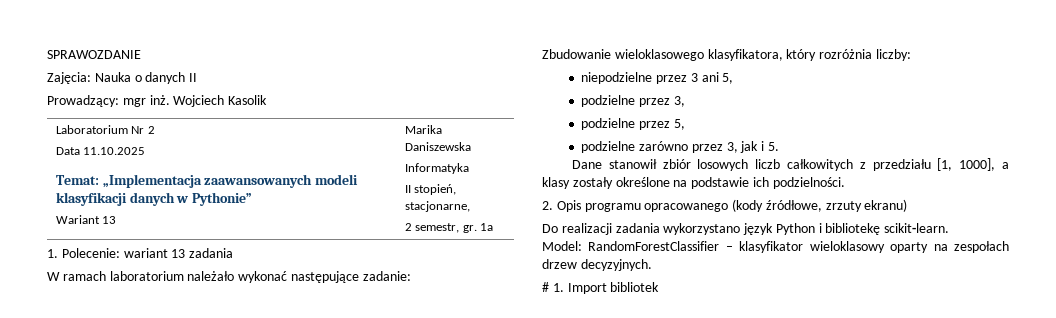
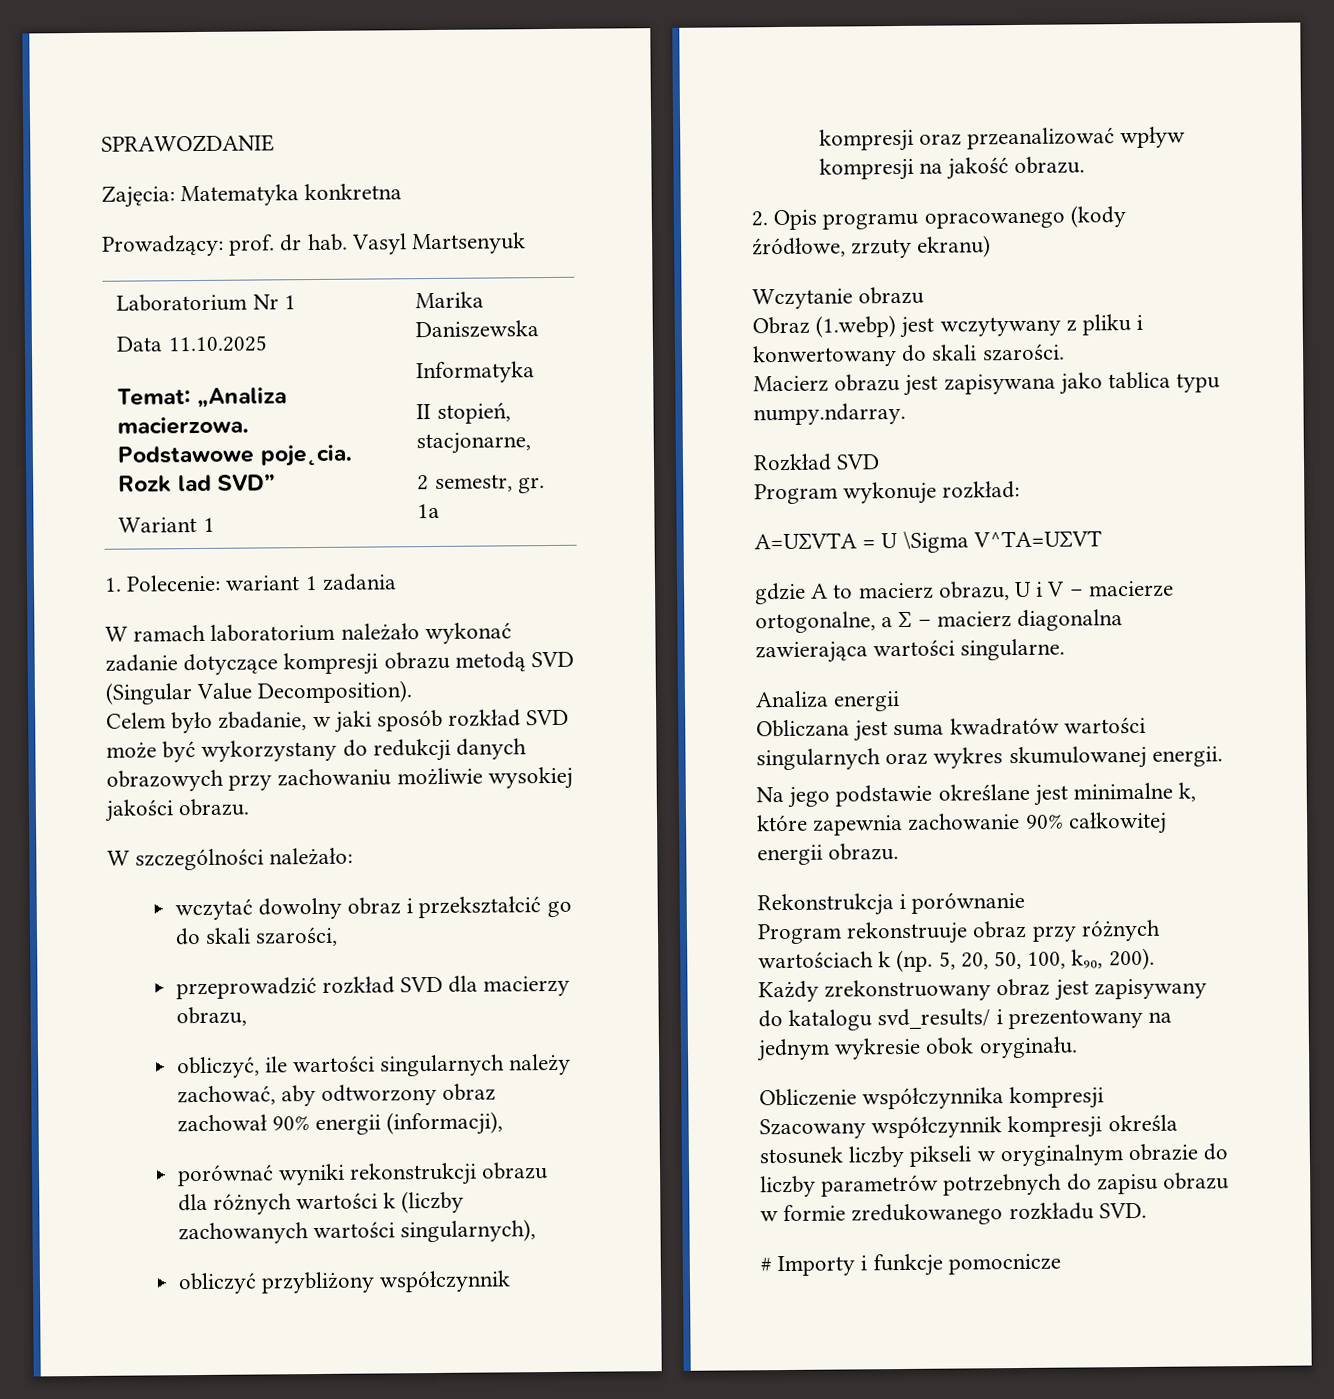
- Zajęcia: Nauka o danych II
- Prowadzący: mgr inż. Wojciech Kasolik
+ Zajęcia: Matematyka konkretna
+ Prowadzący: prof. dr hab. Vasyl Martsenyuk
- Laboratorium Nr 2
+ Laboratorium Nr 1
  Data 11.10.2025
- Temat: „Implementacja zaawansowanych modeli klasyfikacji danych w Pythonie”
- Wariant 13 | Marika Daniszewska
+ Temat: „Analiza macierzowa. Podstawowe poje˛cia. Rozk lad SVD”
+ Wariant 1 | Marika Daniszewska
- 1. Polecenie: wariant 13 zadania
+ 1. Polecenie: wariant 1 zadania
- W ramach laboratorium należało wykonać następujące zadanie:
- Zbudowanie wieloklasowego klasyfikatora, który rozróżnia liczby:
- niepodzielne przez 3 ani 5,
- podzielne przez 3,
- podzielne przez 5,
- podzielne zarówno przez 3, jak i 5.
- Dane stanowił zbiór losowych liczb całkowitych z przedziału [1, 1000], a klasy zostały określone na podstawie ich podzielności.
+ W ramach laboratorium należało wykonać zadanie dotyczące kompresji obrazu metodą SVD (Singular Value Decomposition).
+ Celem było zbadanie, w jaki sposób rozkład SVD może być wykorzystany do redukcji danych obrazowych przy zachowaniu możliwie wysokiej jakości obrazu.
+ W szczególności należało:
+ wczytać dowolny obraz i przekształcić go do skali szarości,
+ przeprowadzić rozkład SVD dla macierzy obrazu,
+ obliczyć, ile wartości singularnych należy zachować, aby odtworzony obraz zachował 90% energii (informacji),
+ porównać wyniki rekonstrukcji obrazu dla różnych wartości k (liczby zachowanych wartości singularnych),
+ obliczyć przybliżony współczynnik kompresji oraz przeanalizować wpływ kompresji na jakość obrazu.
- Do realizacji zadania wykorzystano język Python i bibliotekę scikit-learn.
- Model: RandomForestClassifier – klasyfikator wieloklasowy oparty na zespołach drzew decyzyjnych.
- # 1. Import bibliotek
+ Wczytanie obrazu
+ Obraz (1.webp) jest wczytywany z pliku i konwertowany do skali szarości.
+ Macierz obrazu jest zapisywana jako tablica typu numpy.ndarray.
+ Rozkład SVD
+ Program wykonuje rozkład:
+ A=UΣVTA = U \Sigma V^TA=UΣVT
+ gdzie A to macierz obrazu, U i V – macierze ortogonalne, a Σ – macierz diagonalna zawierająca wartości singularne.
+ Analiza energii
+ Obliczana jest suma kwadratów wartości singularnych oraz wykres skumulowanej energii.
+ Na jego podstawie określane jest minimalne k, które zapewnia zachowanie 90% całkowitej energii obrazu.
+ Rekonstrukcja i porównanie
+ Program rekonstruuje obraz przy różnych wartościach k (np. 5, 20, 50, 100, k₉₀, 200).
+ Każdy zrekonstruowany obraz jest zapisywany do katalogu svd_results/ i prezentowany na jednym wykresie obok oryginału.
+ Obliczenie współczynnika kompresji
+ Szacowany współczynnik kompresji określa stosunek liczby pikseli w oryginalnym obrazie do liczby parametrów potrzebnych do zapisu obrazu w formie zredukowanego rozkładu SVD.
+ # Importy i funkcje pomocnicze

